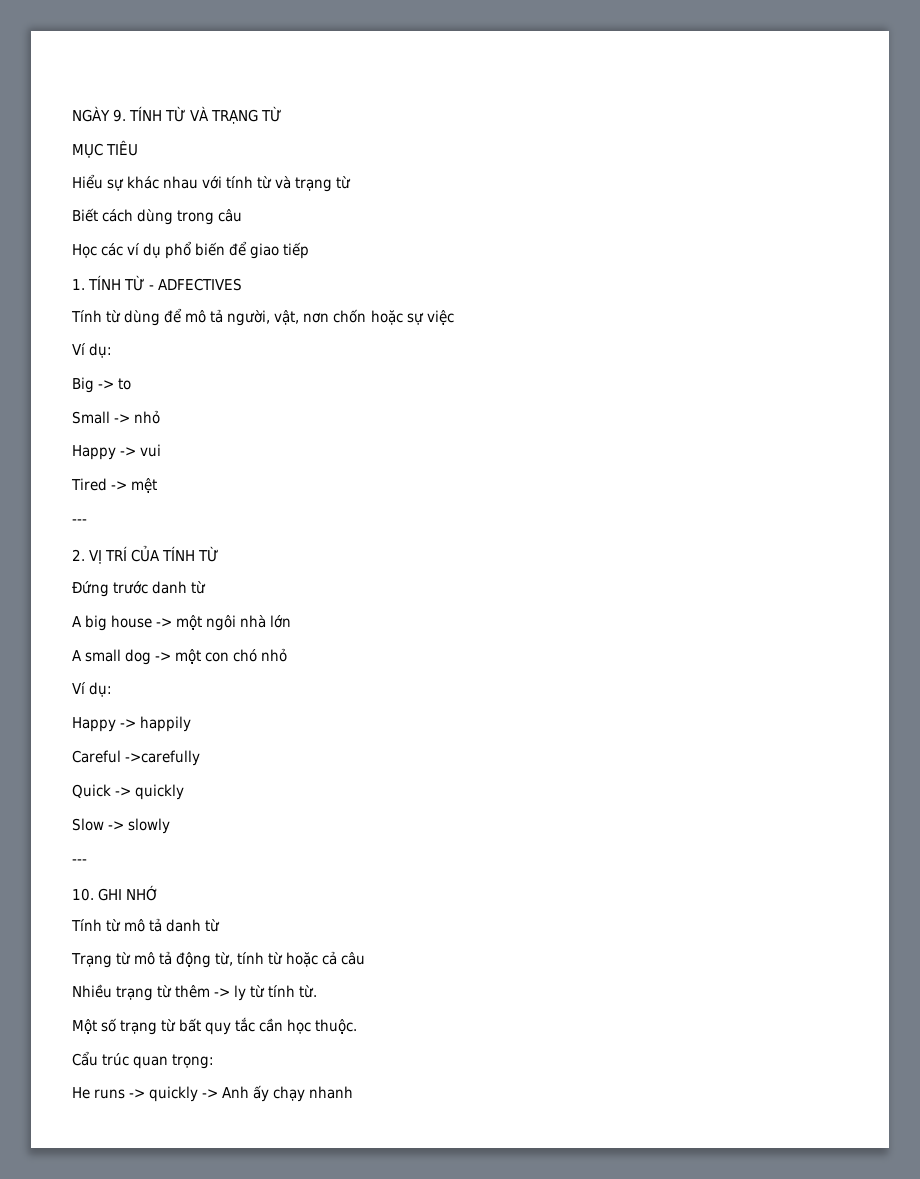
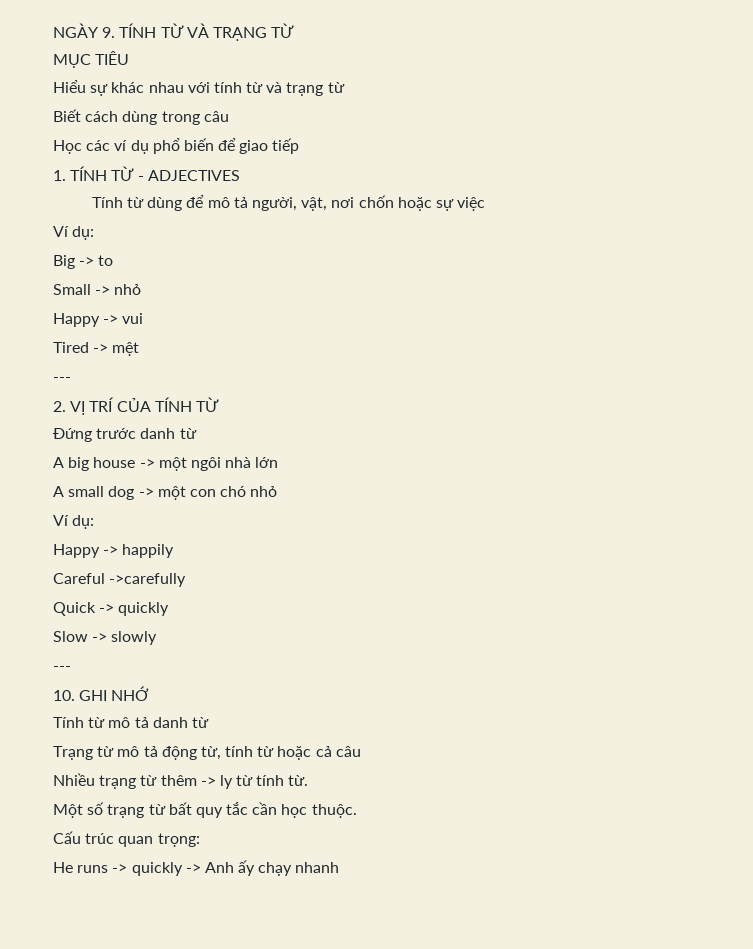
- 1. TÍNH TỪ - ADFECTIVES
+ 1. TÍNH TỪ - ADJECTIVES
- Tính từ dùng để mô tả người, vật, nơn chốn hoặc sự việc
+ Tính từ dùng để mô tả người, vật, nơi chốn hoặc sự việc
- Cẩu trúc quan trọng:
+ Cấu trúc quan trọng:

